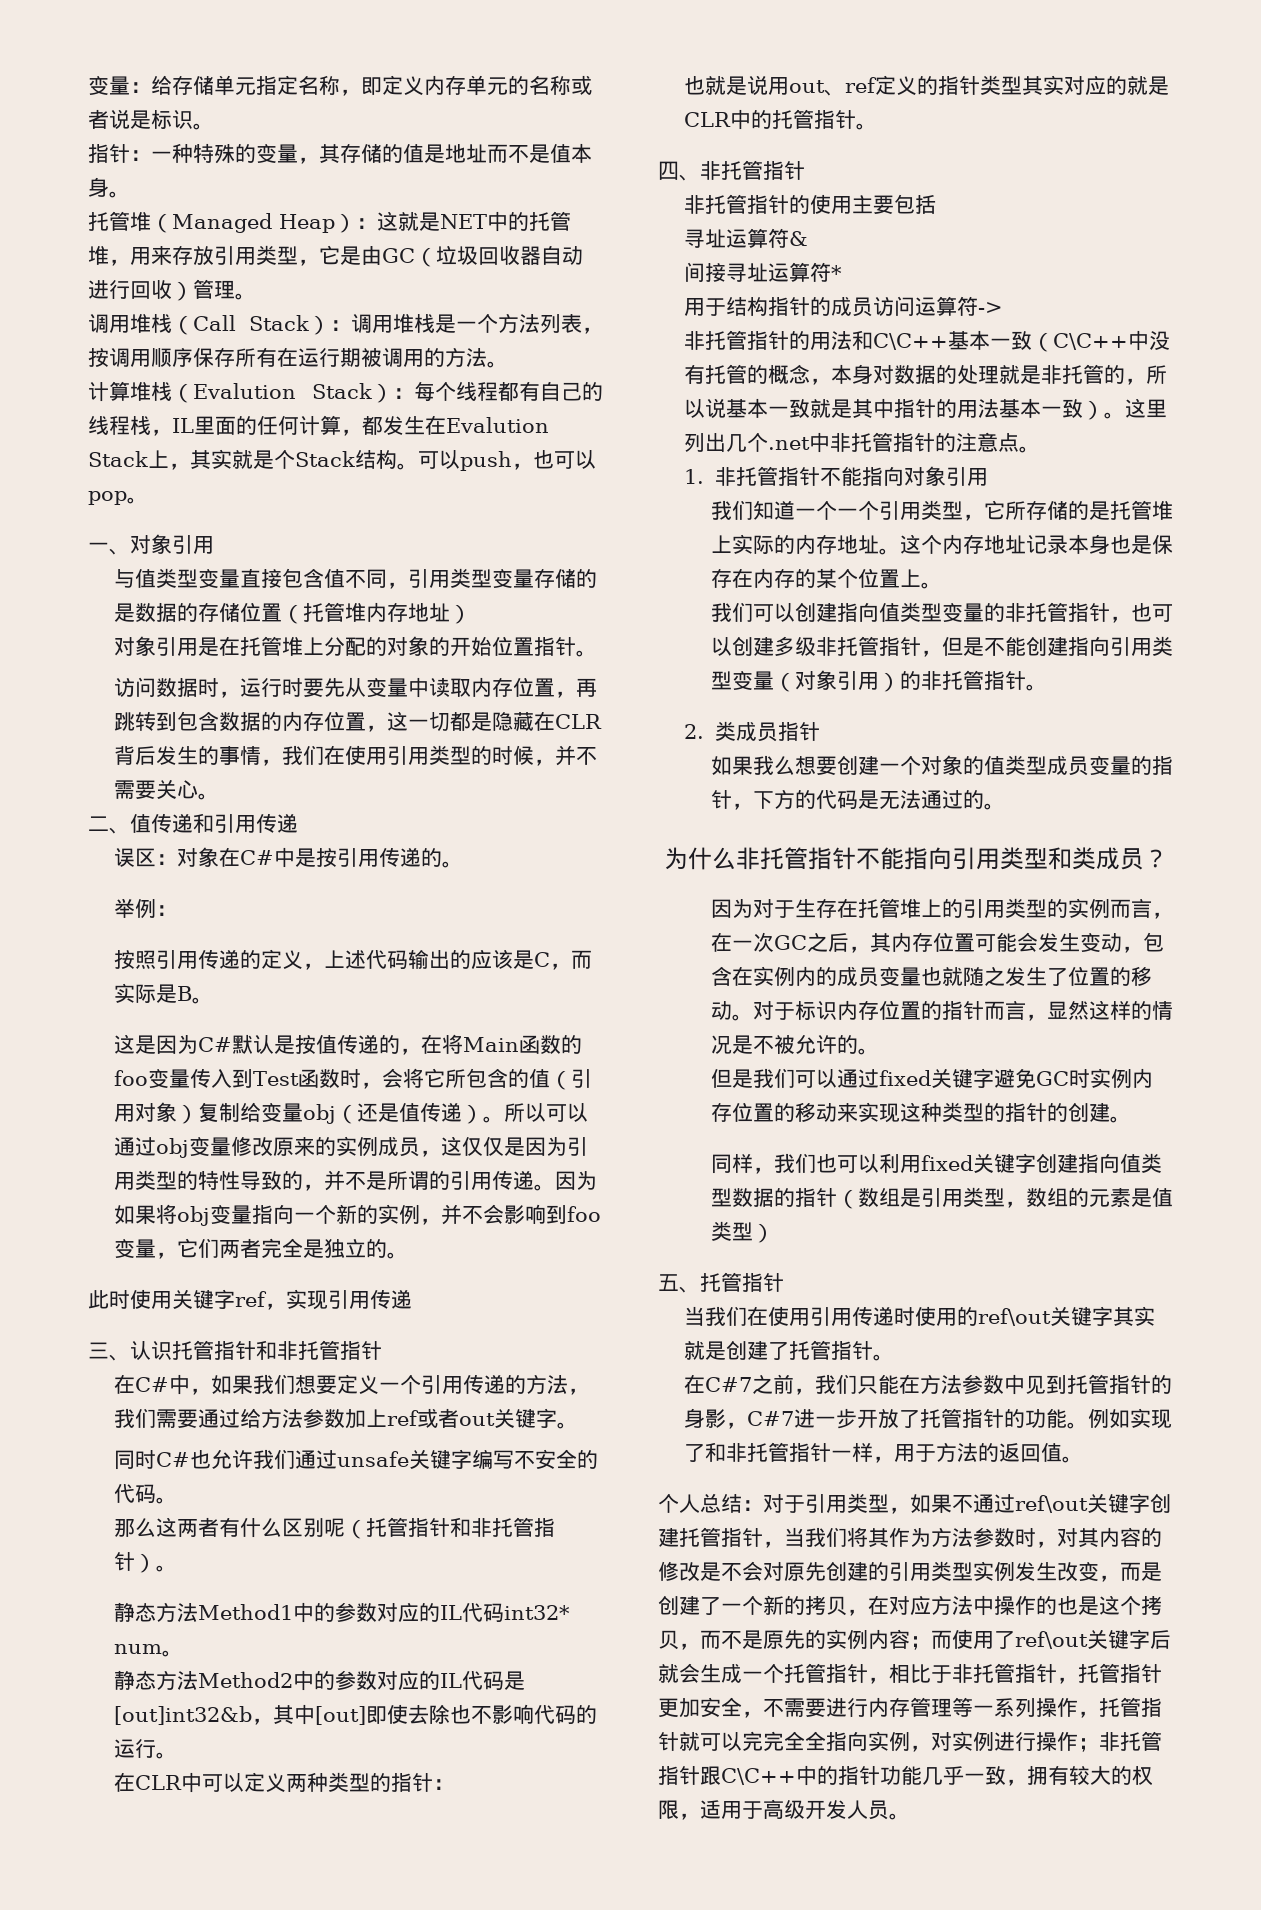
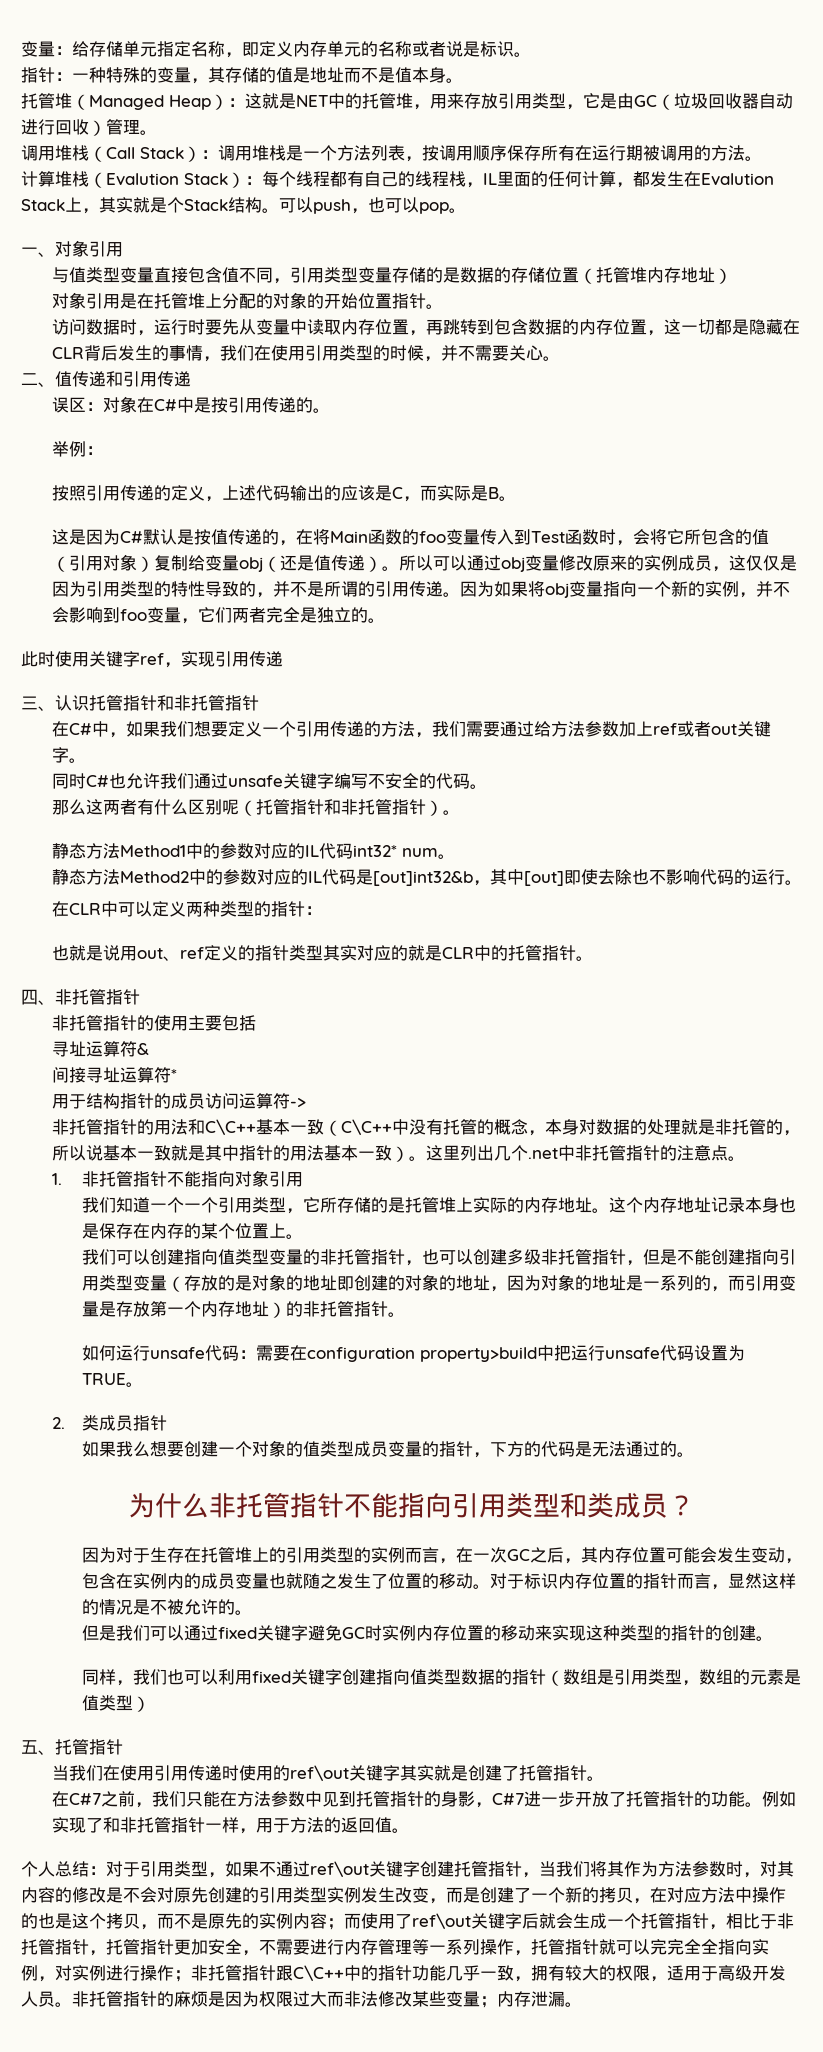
- 我们可以创建指向值类型变量的非托管指针，也可以创建多级非托管指针，但是不能创建指向引用类型变量（对象引用）的非托管指针。
+ 我们可以创建指向值类型变量的非托管指针，也可以创建多级非托管指针，但是不能创建指向引用类型变量（存放的是对象的地址即创建的对象的地址，因为对象的地址是一系列的，而引用变量是存放第一个内存地址）的非托管指针。
+ 如何运行unsafe代码：需要在configuration property>build中把运行unsafe代码设置为TRUE。
+ 非托管指针的麻烦是因为权限过大而非法修改某些变量；内存泄漏。

